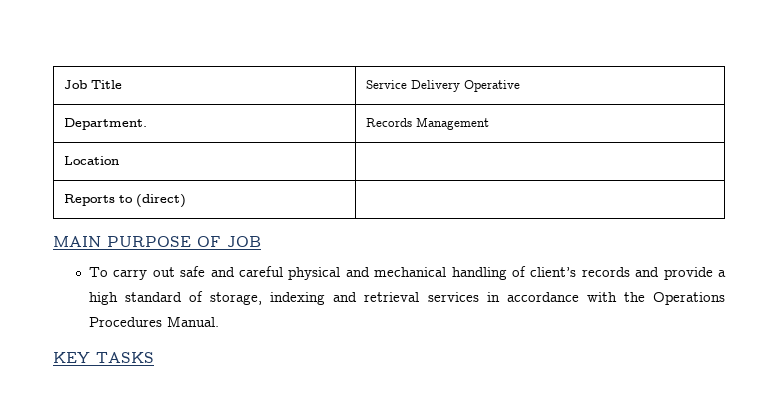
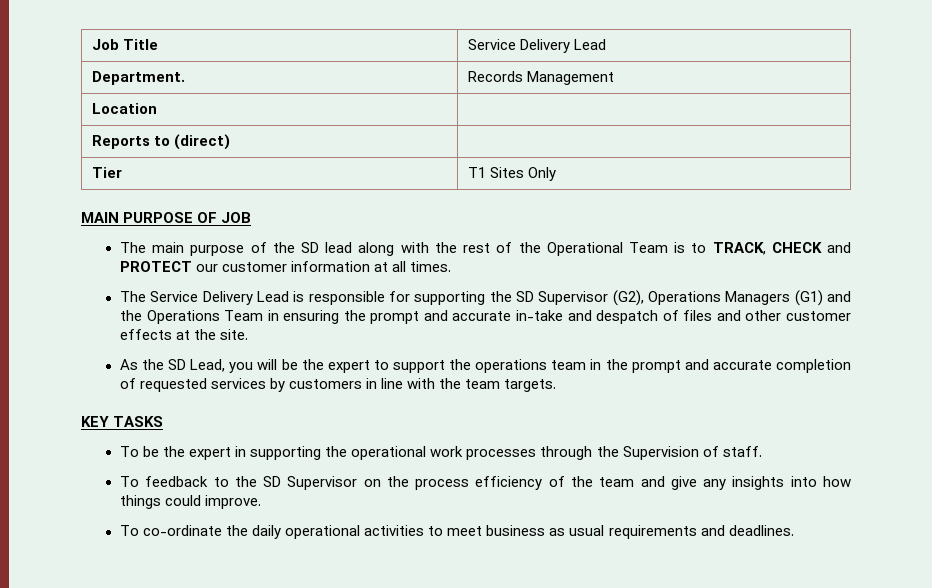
- Job Title | Service Delivery Operative
+ Job Title | Service Delivery Lead
+ Tier | T1 Sites Only
- To carry out safe and careful physical and mechanical handling of client’s records and provide a high standard of storage, indexing and retrieval services in accordance with the Operations Procedures Manual.
+ The main purpose of the SD lead along with the rest of the Operational Team is to TRACK, CHECK and PROTECT our customer information at all times.
+ The Service Delivery Lead is responsible for supporting the SD Supervisor (G2), Operations Managers (G1) and the Operations Team in ensuring the prompt and accurate in-take and despatch of files and other customer effects at the site.
+ As the SD Lead, you will be the expert to support the operations team in the prompt and accurate completion of requested services by customers in line with the team targets.
  KEY TASKS
+ To be the expert in supporting the operational work processes through the Supervision of staff.
+ To feedback to the SD Supervisor on the process efficiency of the team and give any insights into how things could improve.
+ To co-ordinate the daily operational activities to meet business as usual requirements and deadlines.

